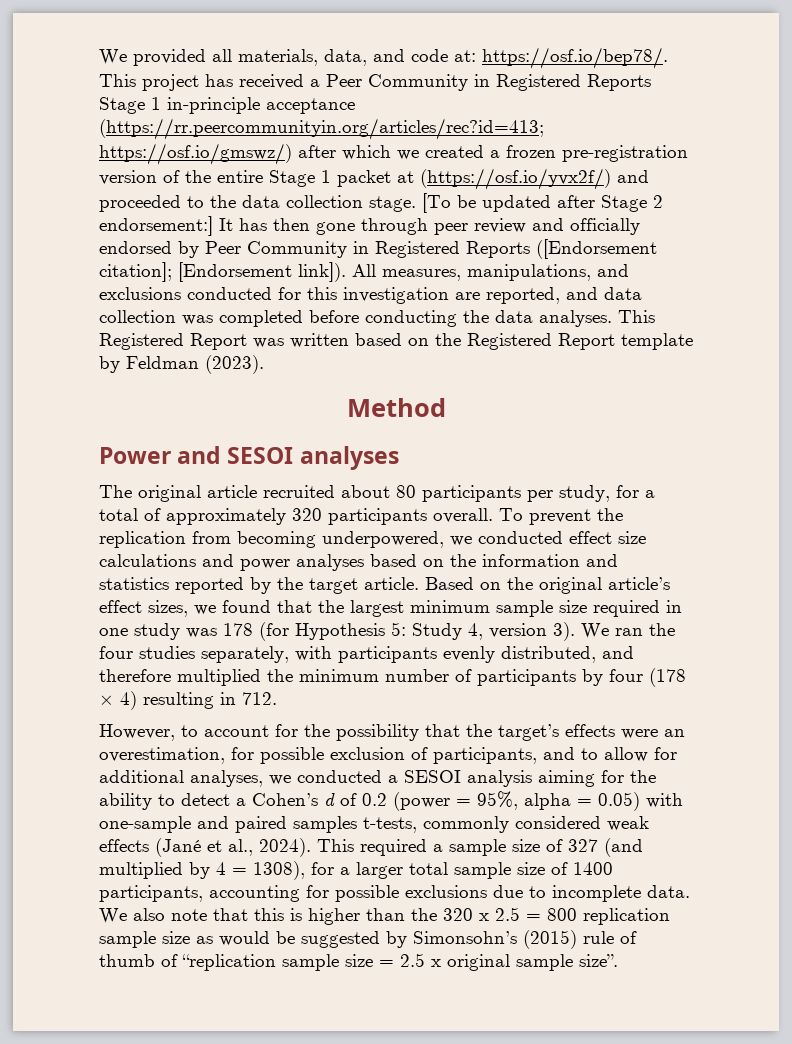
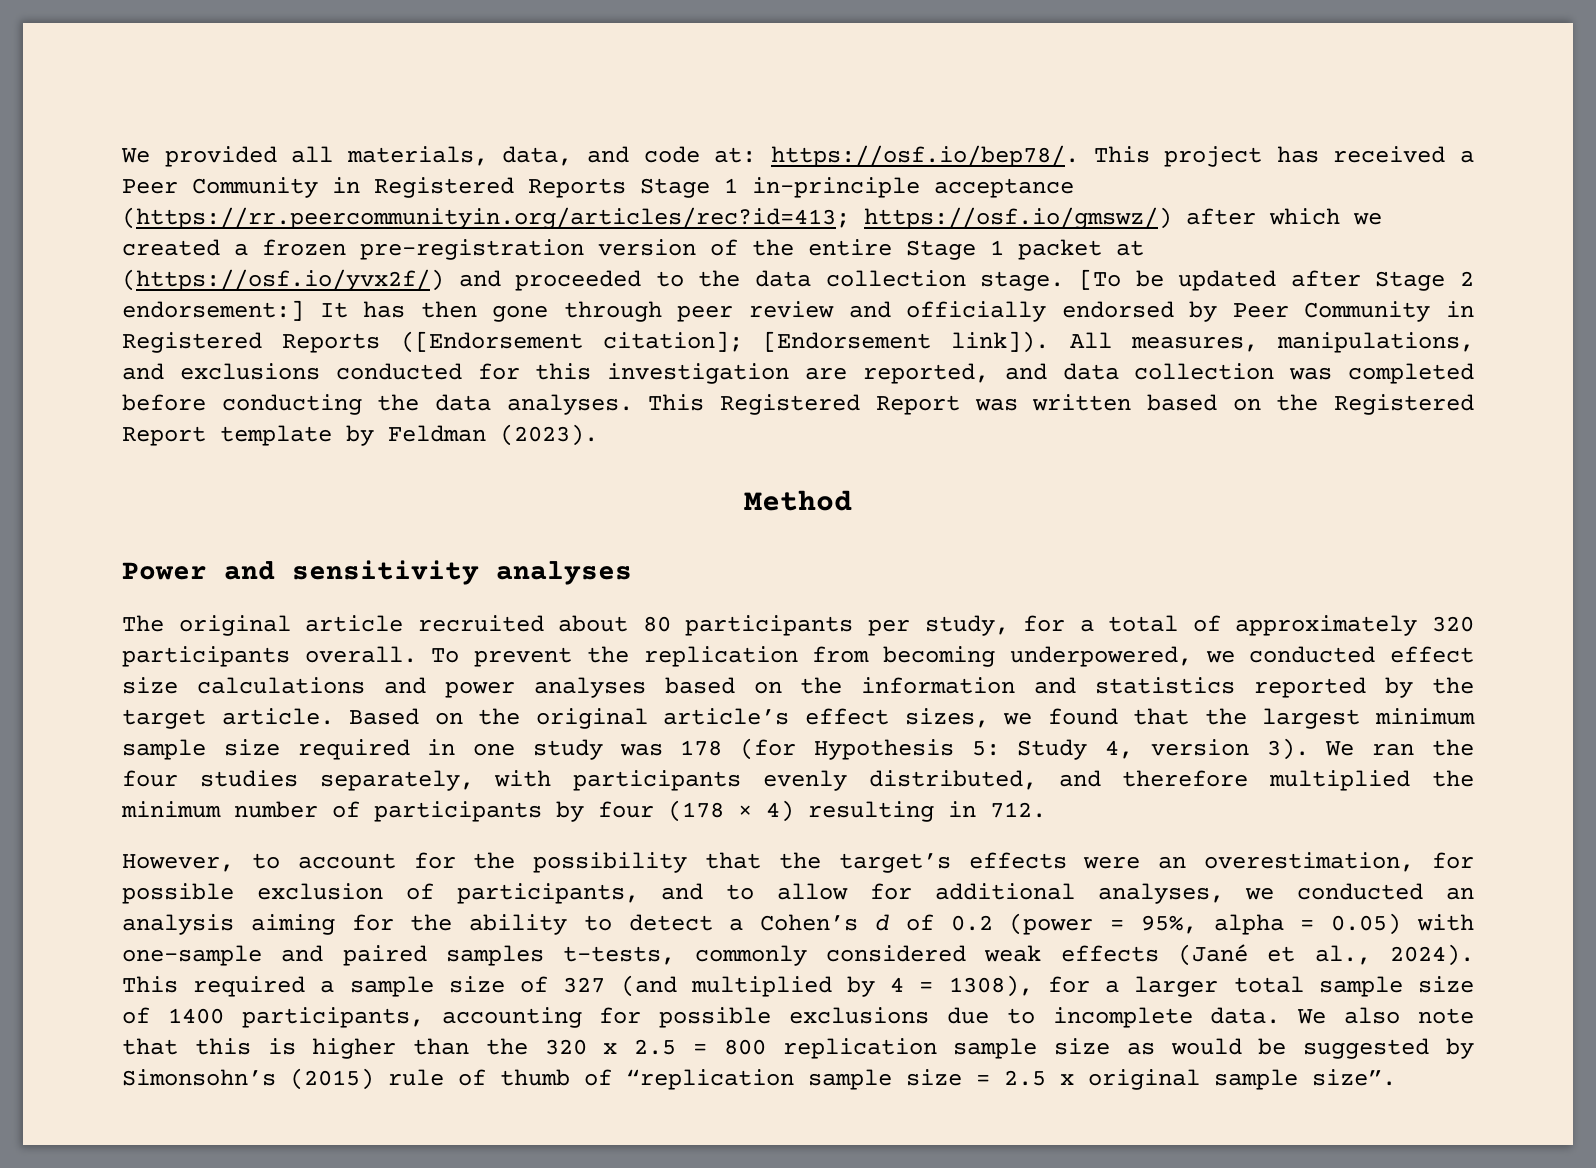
- Power and SESOI analyses
+ Power and sensitivity analyses
- However, to account for the possibility that the target’s effects were an overestimation, for possible exclusion of participants, and to allow for additional analyses, we conducted a SESOI analysis aiming for the ability to detect a Cohen’s d of 0.2 (power = 95%, alpha = 0.05) with one-sample and paired samples t-tests, commonly considered weak effects (Jané et al., 2024).
+ However, to account for the possibility that the target’s effects were an overestimation, for possible exclusion of participants, and to allow for additional analyses, we conducted an analysis aiming for the ability to detect a Cohen’s d of 0.2 (power = 95%, alpha = 0.05) with one-sample and paired samples t-tests, commonly considered weak effects (Jané et al., 2024).

